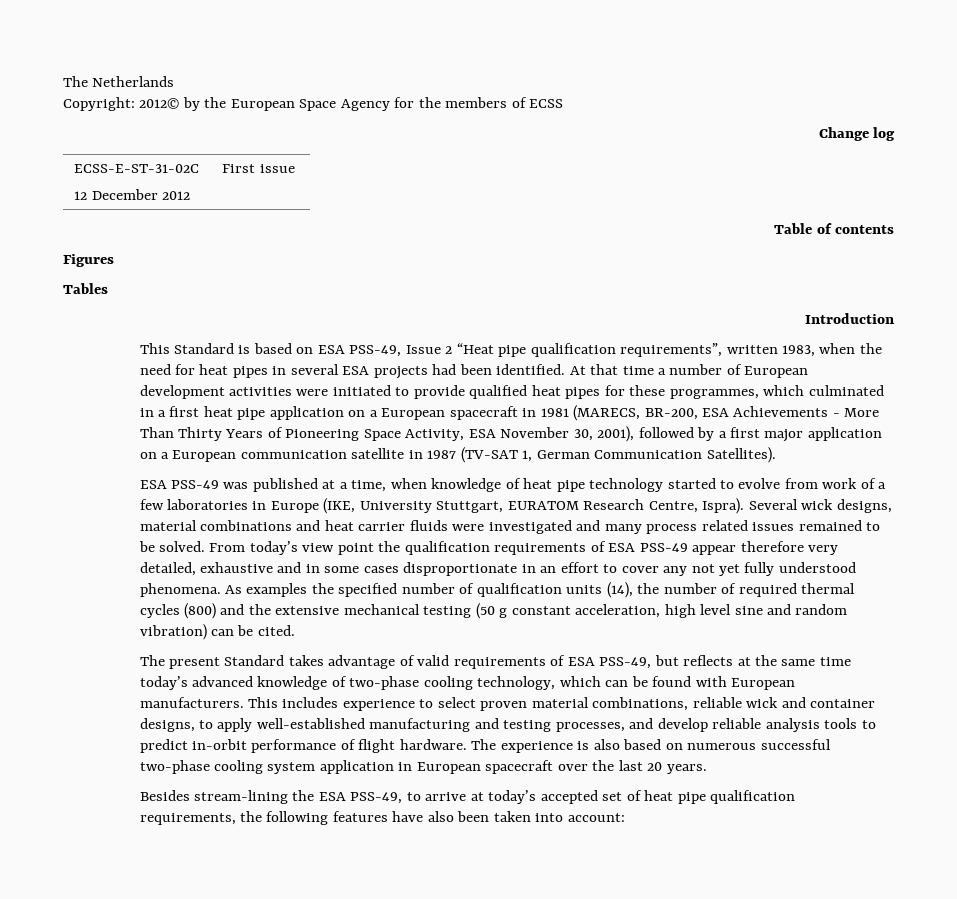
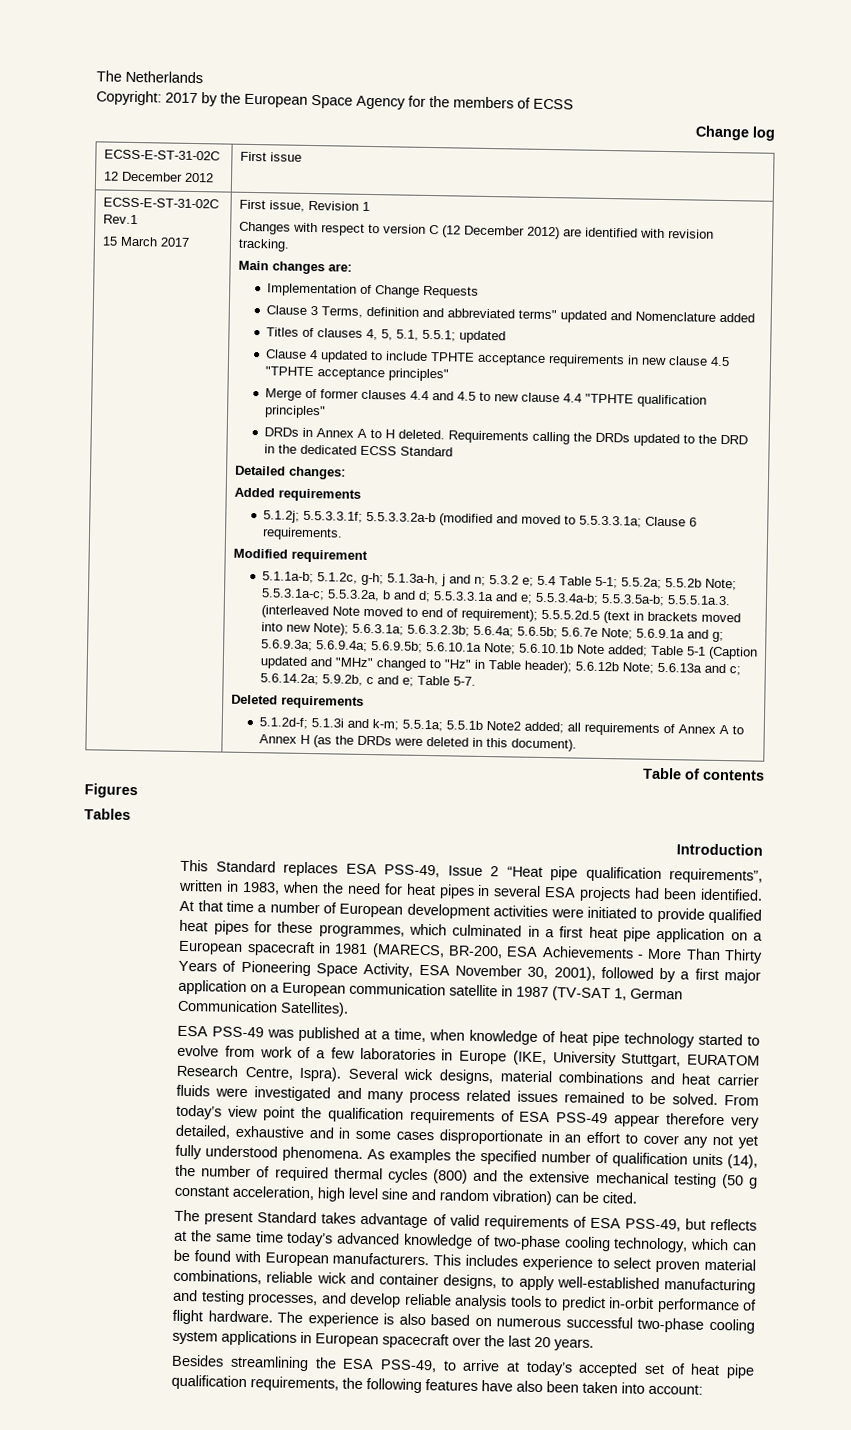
- Copyright: 2012© by the European Space Agency for the members of ECSS
+ Copyright: 2017 by the European Space Agency for the members of ECSS
+ ECSS-E-ST-31-02C Rev.1
+ 15 March 2017 | First issue, Revision 1
+ Changes with respect to version C (12 December 2012) are identified with revision tracking.
+ Main changes are:
+ Implementation of Change Requests
+ Clause 3 Terms, definition and abbreviated terms" updated and Nomenclature added
+ Titles of clauses 4, 5, 5.1, 5.5.1; updated
+ Clause 4 updated to include TPHTE acceptance requirements in new clause 4.5 "TPHTE acceptance principles"
+ Merge of former clauses 4.4 and 4.5 to new clause 4.4 "TPHTE qualification principles"
+ DRDs in Annex A to H deleted. Requirements calling the DRDs updated to the DRD in the dedicated ECSS Standard
+ Detailed changes:
+ Added requirements
+ 5.1.2j; 5.5.3.3.1f; 5.5.3.3.2a-b (modified and moved to 5.5.3.3.1a; Clause 6 requirements.
+ Modified requirement
+ 5.1.1a-b; 5.1.2c, g-h; 5.1.3a-h, j and n; 5.3.2 e; 5.4 Table 5-1; 5.5.2a; 5.5.2b Note; 5.5.3.1a-c; 5.5.3.2a, b and d; 5.5.3.3.1a and e; 5.5.3.4a-b; 5.5.3.5a-b; 5.5.5.1a.3. (interleaved Note moved to end of requirement); 5.5.5.2d.5 (text in brackets moved into new Note); 5.6.3.1a; 5.6.3.2.3b; 5.6.4a; 5.6.5b; 5.6.7e Note; 5.6.9.1a and g; 5.6.9.3a; 5.6.9.4a; 5.6.9.5b; 5.6.10.1a Note; 5.6.10.1b Note added; Table 5-1 (Caption updated and "MHz" changed to "Hz" in Table header); 5.6.12b Note; 5.6.13a and c; 5.6.14.2a; 5.9.2b, c and e; Table 5-7.
+ Deleted requirements
+ 5.1.2d-f; 5.1.3i and k-m; 5.5.1a; 5.5.1b Note2 added; all requirements of Annex A to Annex H (as the DRDs were deleted in this document).
- This Standard is based on ESA PSS-49, Issue 2 “Heat pipe qualification requirements”, written 1983, when the need for heat pipes in several ESA projects had been identified.
+ This Standard replaces ESA PSS-49, Issue 2 “Heat pipe qualification requirements”, written in 1983, when the need for heat pipes in several ESA projects had been identified.
- The experience is also based on numerous successful two-phase cooling system application in European spacecraft over the last 20 years.
+ The experience is also based on numerous successful two-phase cooling system applications in European spacecraft over the last 20 years.
- Besides stream-lining the ESA PSS-49, to arrive at today’s accepted set of heat pipe qualification requirements, the following features have also been taken into account:
+ Besides streamlining the ESA PSS-49, to arrive at today’s accepted set of heat pipe qualification requirements, the following features have also been taken into account:

